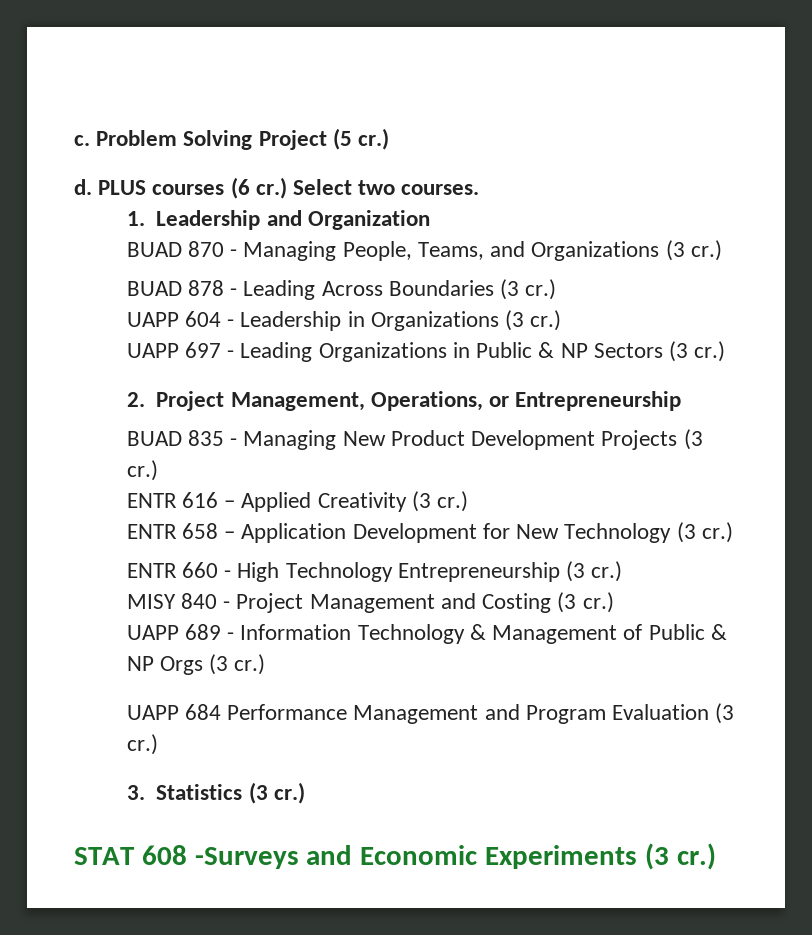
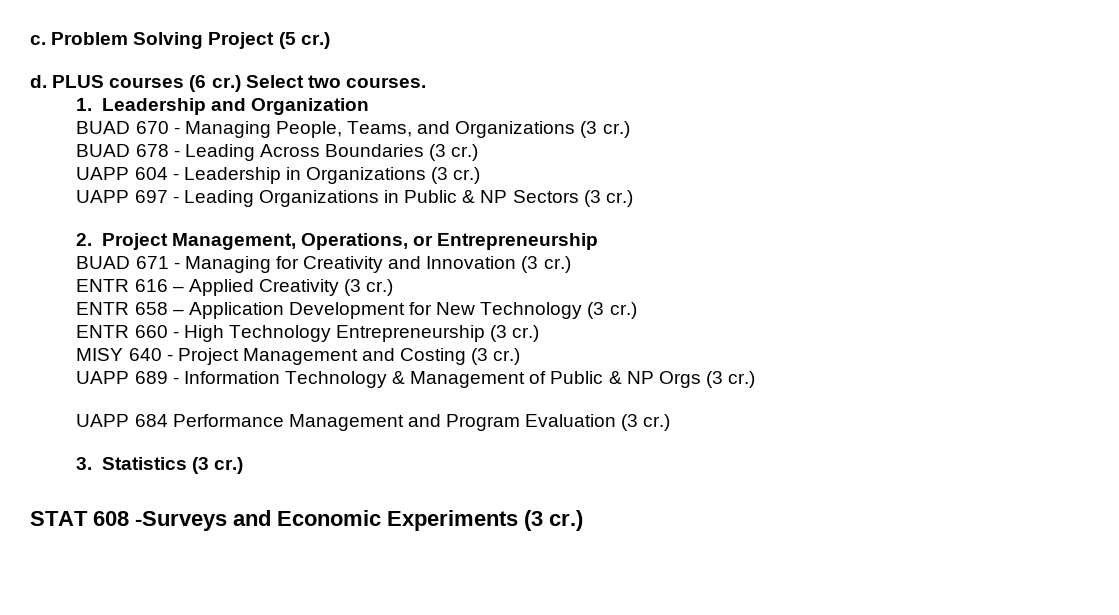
- BUAD 870 - Managing People, Teams, and Organizations (3 cr.)
+ BUAD 670 - Managing People, Teams, and Organizations (3 cr.)
- BUAD 878 - Leading Across Boundaries (3 cr.)
+ BUAD 678 - Leading Across Boundaries (3 cr.)
- BUAD 835 - Managing New Product Development Projects (3 cr.)
+ BUAD 671 - Managing for Creativity and Innovation (3 cr.)
- MISY 840 - Project Management and Costing (3 cr.)
+ MISY 640 - Project Management and Costing (3 cr.)

